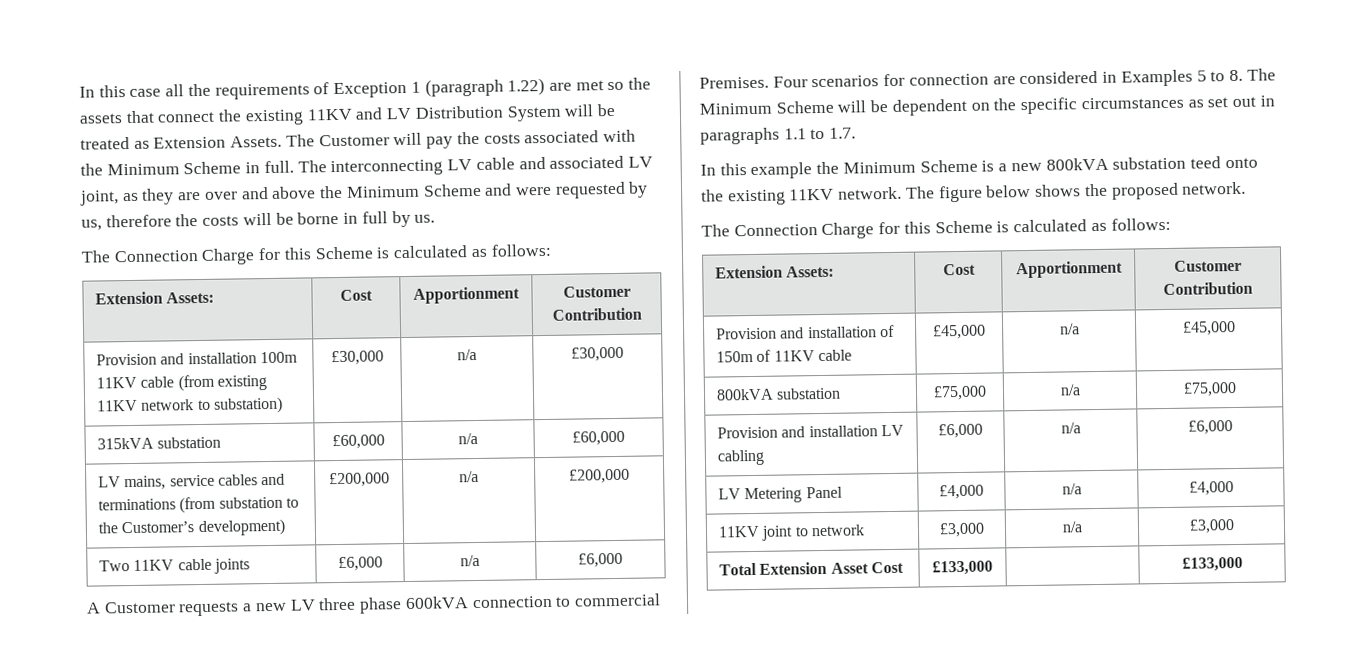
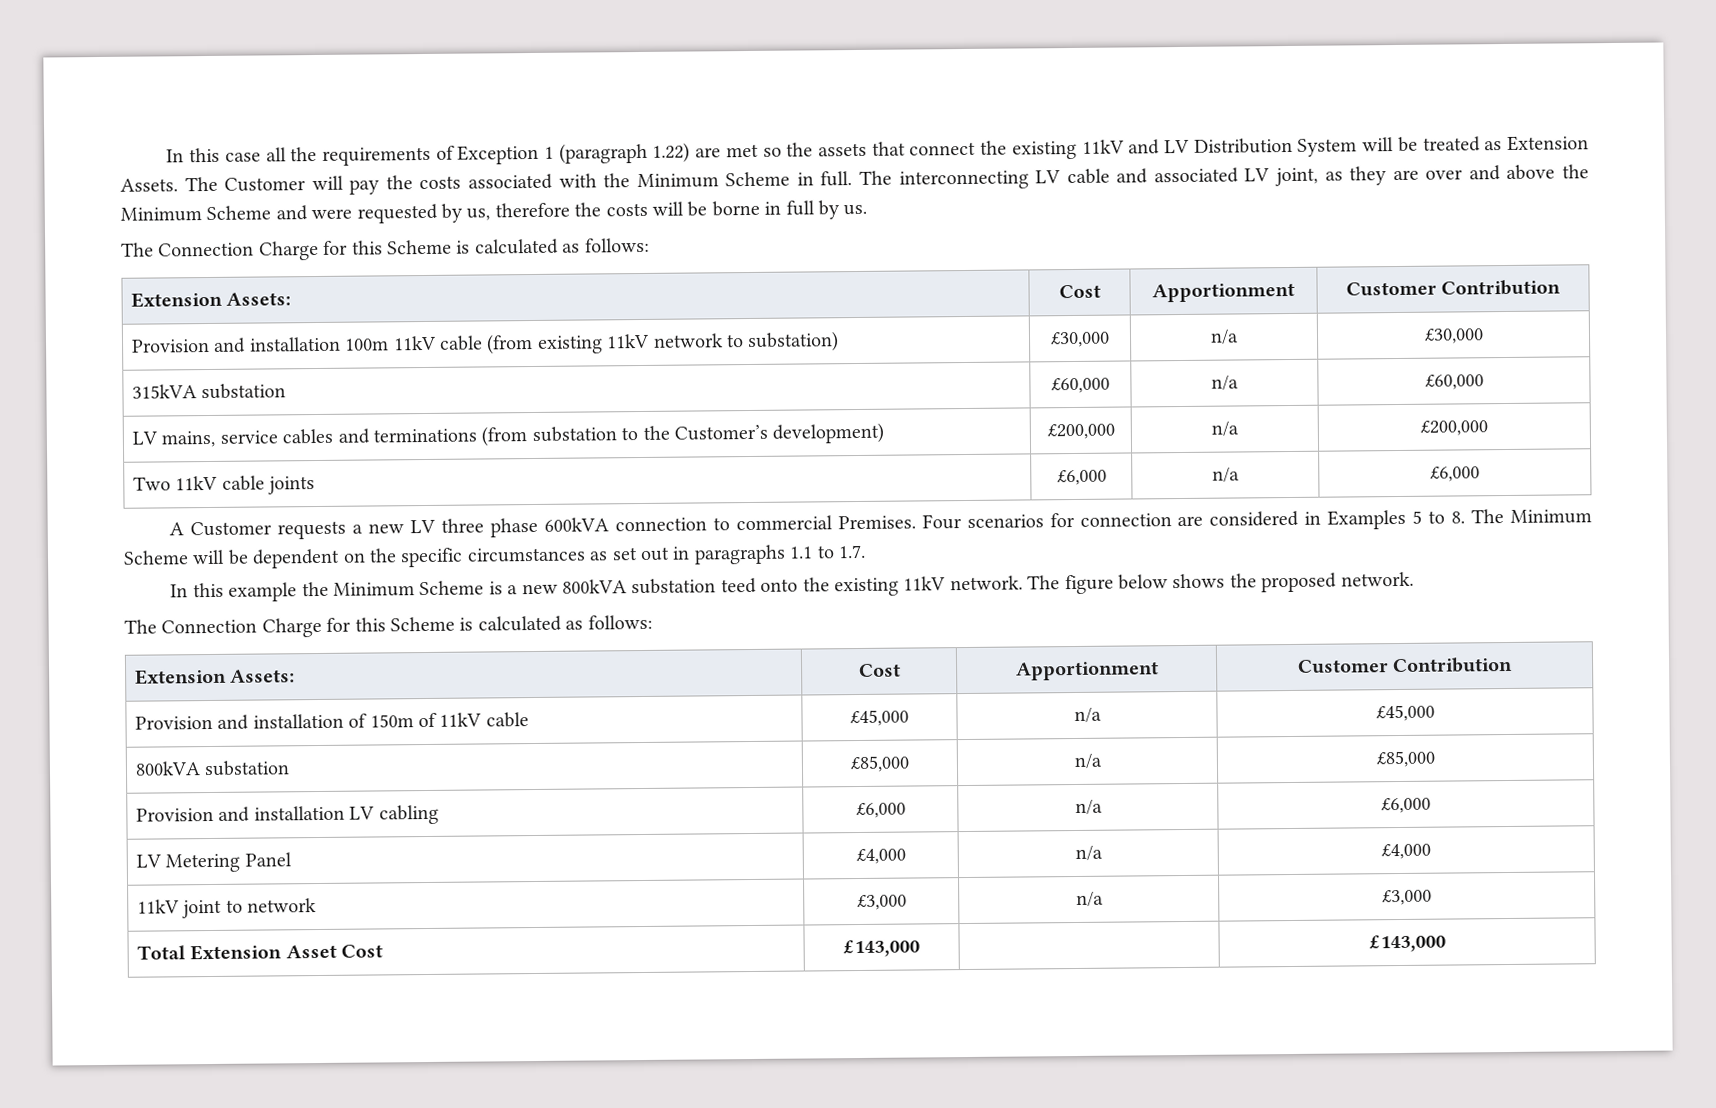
- In this case all the requirements of Exception 1 (paragraph 1.22) are met so the assets that connect the existing 11KV and LV Distribution System will be treated as Extension Assets.
+ In this case all the requirements of Exception 1 (paragraph 1.22) are met so the assets that connect the existing 11kV and LV Distribution System will be treated as Extension Assets.
- Provision and installation 100m 11KV cable (from existing 11KV network to substation) | £30,000 | n/a | £30,000
+ Provision and installation 100m 11kV cable (from existing 11kV network to substation) | £30,000 | n/a | £30,000
- Two 11KV cable joints | £6,000 | n/a | £6,000
+ Two 11kV cable joints | £6,000 | n/a | £6,000
- In this example the Minimum Scheme is a new 800kVA substation teed onto the existing 11KV network.
+ In this example the Minimum Scheme is a new 800kVA substation teed onto the existing 11kV network.
- Provision and installation of 150m of 11KV cable | £45,000 | n/a | £45,000
+ Provision and installation of 150m of 11kV cable | £45,000 | n/a | £45,000
- 800kVA substation | £75,000 | n/a | £75,000
+ 800kVA substation | £85,000 | n/a | £85,000
- 11KV joint to network | £3,000 | n/a | £3,000
+ 11kV joint to network | £3,000 | n/a | £3,000
- Total Extension Asset Cost | £133,000 | | £133,000
+ Total Extension Asset Cost | £143,000 | | £143,000

